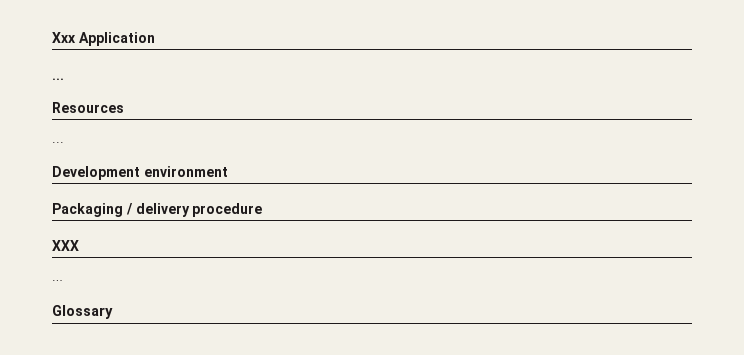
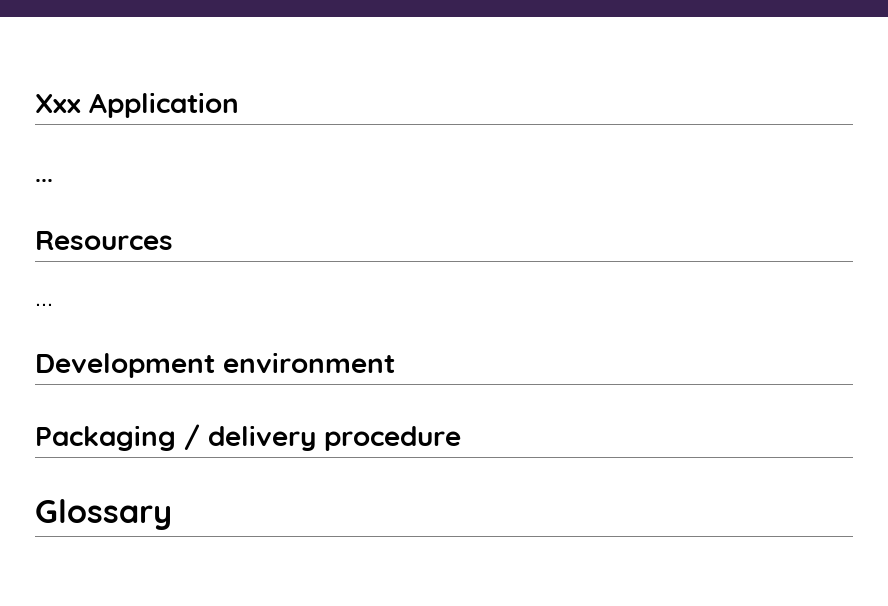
- XXX
- …

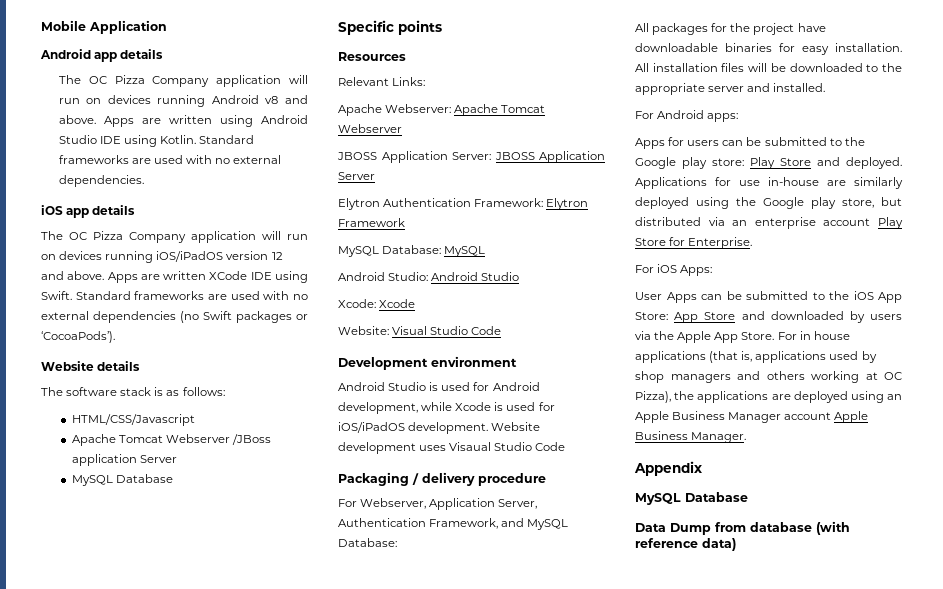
- Xxx Application
- ...
+ Mobile Application
+ Android app details
+ The OC Pizza Company application will run on devices running Android v8 and above. Apps are written using Android Studio IDE using Kotlin. Standard frameworks are used with no external dependencies.
+ iOS app details
+ The OC Pizza Company application will run on devices running iOS/iPadOS version 12 and above. Apps are written XCode IDE using Swift. Standard frameworks are used with no external dependencies (no Swift packages or ‘CocoaPods’).
+ Website details
+ The software stack is as follows:
+ HTML/CSS/Javascript
+ Apache Tomcat Webserver /JBoss application Server
+ MySQL Database
+ Specific points
  Resources
- ...
+ Relevant Links:
+ Apache Webserver: Apache Tomcat Webserver
+ JBOSS Application Server: JBOSS Application Server
+ Elytron Authentication Framework: Elytron Framework
+ MySQL Database: MySQL
+ Android Studio: Android Studio
+ Xcode: Xcode
+ Website: Visual Studio Code
  Development environment
+ Android Studio is used for Android development, while Xcode is used for iOS/iPadOS development. Website development uses Visaual Studio Code
  Packaging / delivery procedure
- Glossary
+ For Webserver, Application Server, Authentication Framework, and MySQL Database:
+ All packages for the project have downloadable binaries for easy installation. All installation files will be downloaded to the appropriate server and installed.
+ For Android apps:
+ Apps for users can be submitted to the Google play store: Play Store and deployed. Applications for use in-house are similarly deployed using the Google play store, but distributed via an enterprise account Play Store for Enterprise.
+ For iOS Apps:
+ User Apps can be submitted to the iOS App Store: App Store and downloaded by users via the Apple App Store. For in house applications (that is, applications used by shop managers and others working at OC Pizza), the applications are deployed using an Apple Business Manager account Apple Business Manager.
+ Appendix
+ MySQL Database
+ Data Dump from database (with reference data)

